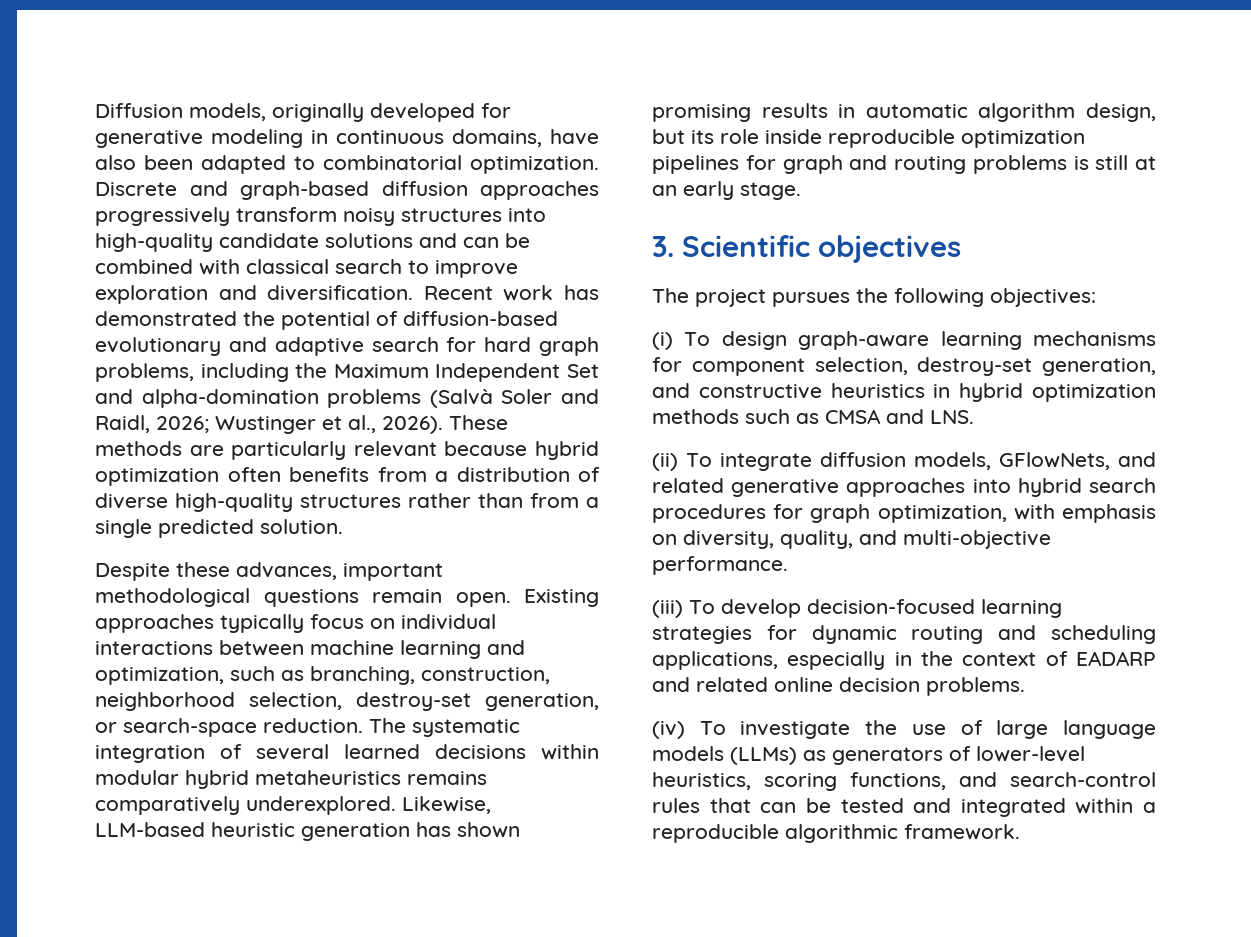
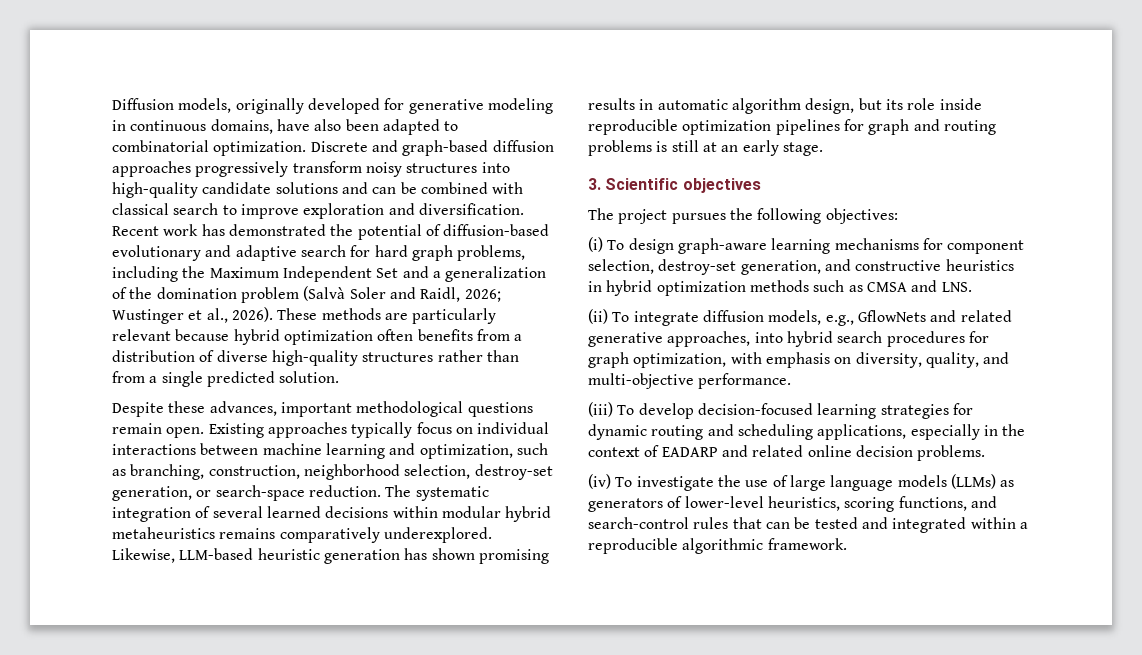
- Recent work has demonstrated the potential of diffusion-based evolutionary and adaptive search for hard graph problems, including the Maximum Independent Set and alpha-domination problems (Salvà Soler and Raidl, 2026; Wustinger et al., 2026).
+ Recent work has demonstrated the potential of diffusion-based evolutionary and adaptive search for hard graph problems, including the Maximum Independent Set and a generalization of the domination problem (Salvà Soler and Raidl, 2026; Wustinger et al., 2026).
- (ii) To integrate diffusion models, GFlowNets, and related generative approaches into hybrid search procedures for graph optimization, with emphasis on diversity, quality, and multi-objective performance.
+ (ii) To integrate diffusion models, e.g., GflowNets and related generative approaches, into hybrid search procedures for graph optimization, with emphasis on diversity, quality, and multi-objective performance.

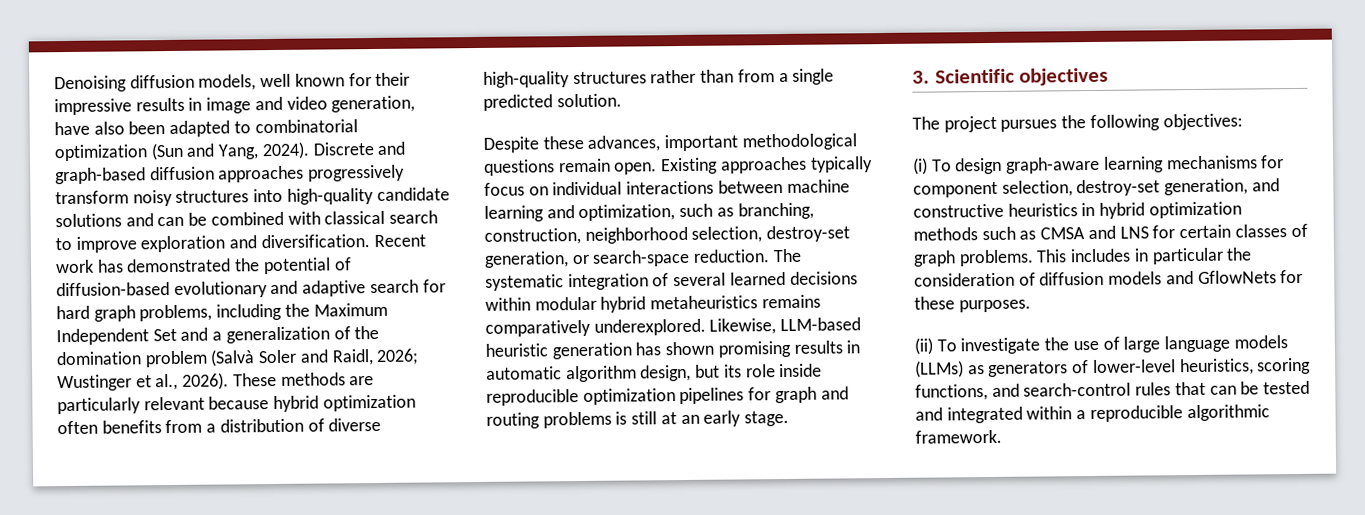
- Diffusion models, originally developed for generative modeling in continuous domains, have also been adapted to combinatorial optimization.
+ Denoising diffusion models, well known for their impressive results in image and video generation, have also been adapted to combinatorial optimization (Sun and Yang, 2024).
- (i) To design graph-aware learning mechanisms for component selection, destroy-set generation, and constructive heuristics in hybrid optimization methods such as CMSA and LNS.
- (ii) To integrate diffusion models, e.g., GflowNets and related generative approaches, into hybrid search procedures for graph optimization, with emphasis on diversity, quality, and multi-objective performance.
- (iii) To develop decision-focused learning strategies for dynamic routing and scheduling applications, especially in the context of EADARP and related online decision problems.
- (iv) To investigate the use of large language models (LLMs) as generators of lower-level heuristics, scoring functions, and search-control rules that can be tested and integrated within a reproducible algorithmic framework.
+ (i) To design graph-aware learning mechanisms for component selection, destroy-set generation, and constructive heuristics in hybrid optimization methods such as CMSA and LNS for certain classes of graph problems. This includes in particular the consideration of diffusion models and GflowNets for these purposes.
+ (ii) To investigate the use of large language models (LLMs) as generators of lower-level heuristics, scoring functions, and search-control rules that can be tested and integrated within a reproducible algorithmic framework.

